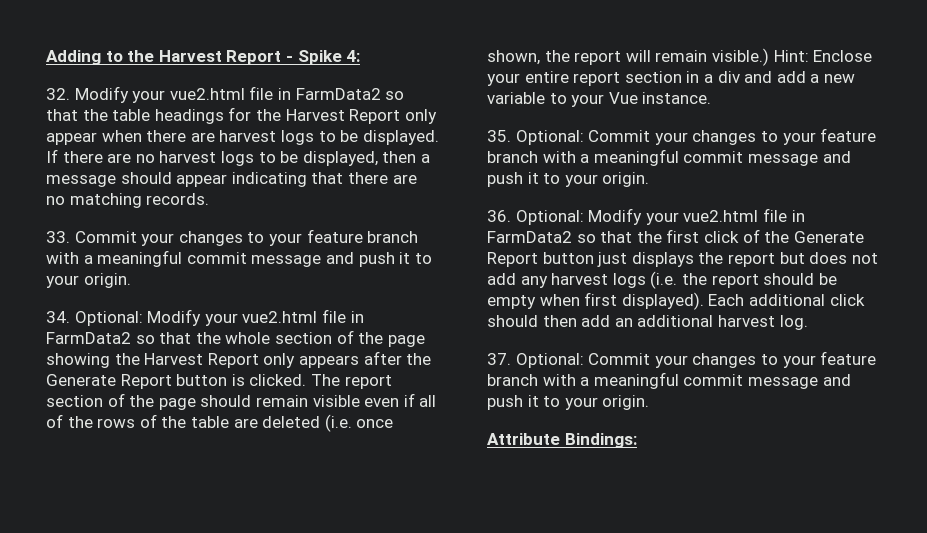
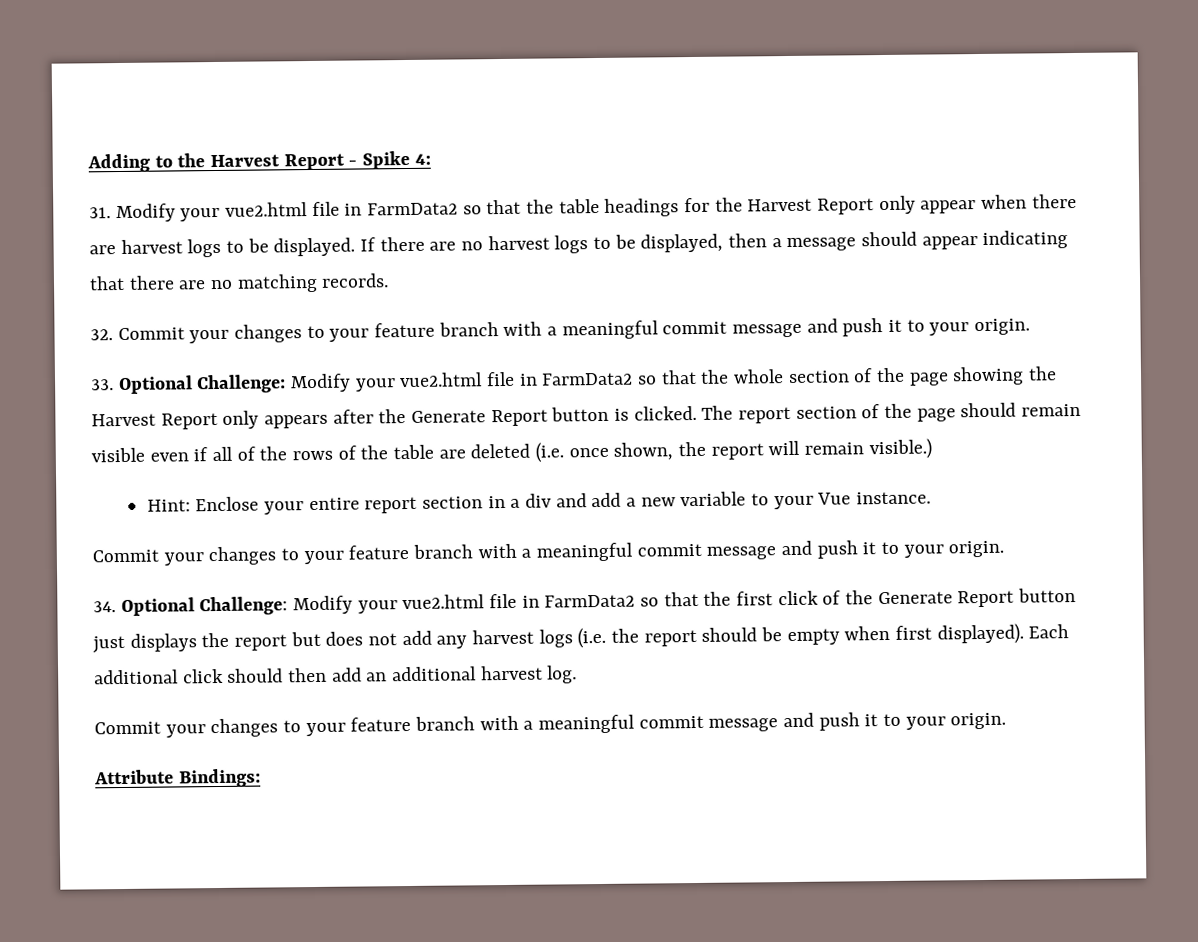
- 32. Modify your vue2.html file in FarmData2 so that the table headings for the Harvest Report only appear when there are harvest logs to be displayed.
+ 31. Modify your vue2.html file in FarmData2 so that the table headings for the Harvest Report only appear when there are harvest logs to be displayed.
- 33. Commit your changes to your feature branch with a meaningful commit message and push it to your origin.
+ 32. Commit your changes to your feature branch with a meaningful commit message and push it to your origin.
- 34. Optional: Modify your vue2.html file in FarmData2 so that the whole section of the page showing the Harvest Report only appears after the Generate Report button is clicked.
+ 33. Optional Challenge: Modify your vue2.html file in FarmData2 so that the whole section of the page showing the Harvest Report only appears after the Generate Report button is clicked.
- The report section of the page should remain visible even if all of the rows of the table are deleted (i.e. once shown, the report will remain visible.) Hint: Enclose your entire report section in a div and add a new variable to your Vue instance.
+ The report section of the page should remain visible even if all of the rows of the table are deleted (i.e. once shown, the report will remain visible.)
+ Hint: Enclose your entire report section in a div and add a new variable to your Vue instance.
- 35. Optional:
- 36. Optional: Modify your vue2.html file in FarmData2 so that the first click of the Generate Report button just displays the report but does not add any harvest logs (i.e. the report should be empty when first displayed).
+ 34. Optional Challenge: Modify your vue2.html file in FarmData2 so that the first click of the Generate Report button just displays the report but does not add any harvest logs (i.e. the report should be empty when first displayed).
  Each additional click should then add an additional harvest log.
- 37. Optional: Commit your changes to your feature branch with a meaningful commit message and push it to your origin.
+ Commit your changes to your feature branch with a meaningful commit message and push it to your origin.

